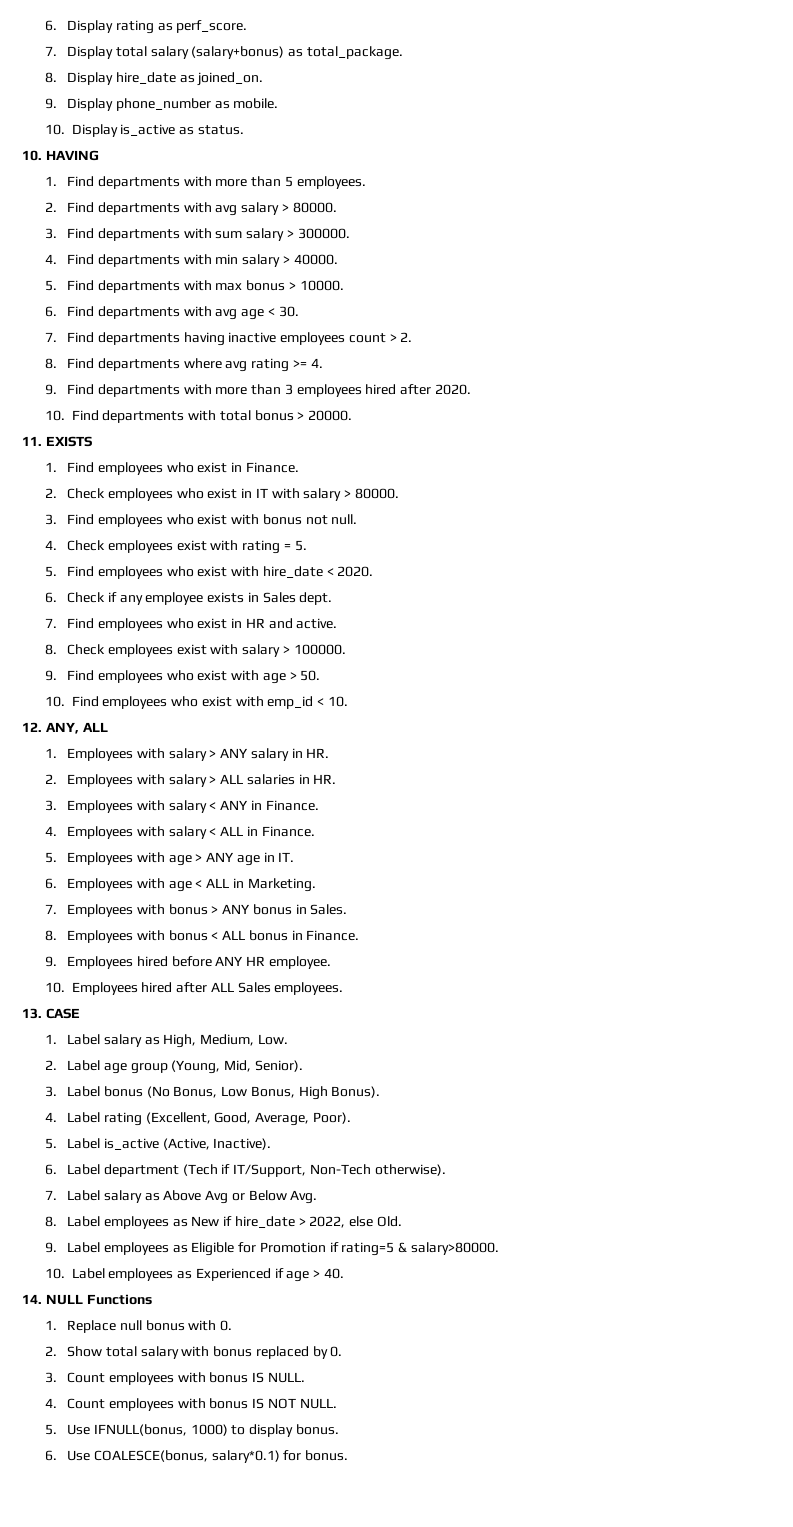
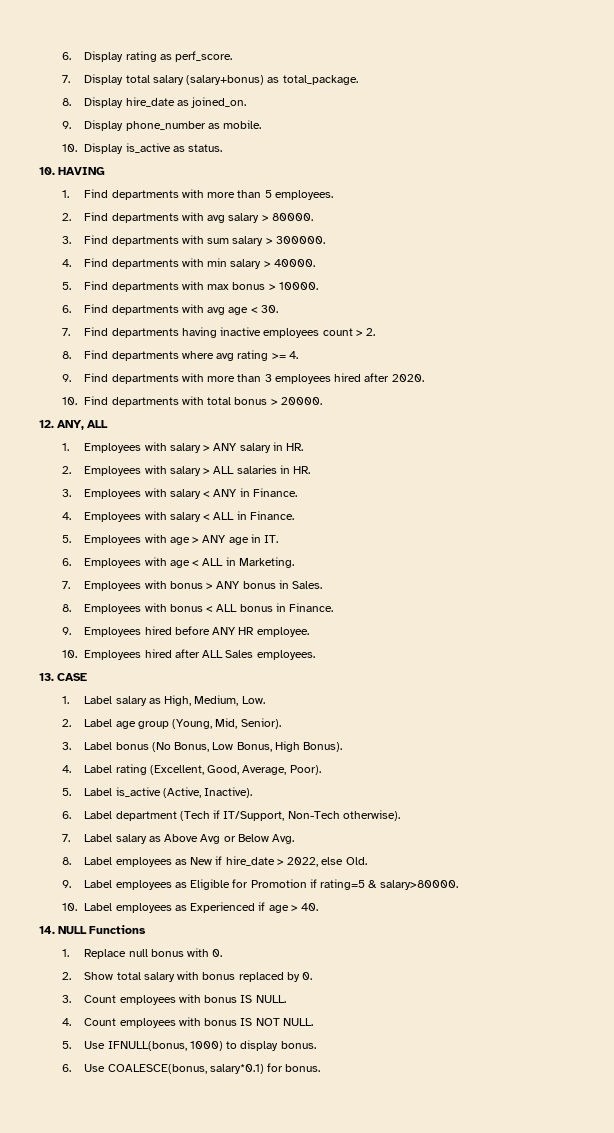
- 11. EXISTS
- 1. Find employees who exist in Finance.
- 2. Check employees who exist in IT with salary > 80000.
- 3. Find employees who exist with bonus not null.
- 4. Check employees exist with rating = 5.
- 5. Find employees who exist with hire_date < 2020.
- 6. Check if any employee exists in Sales dept.
- 7. Find employees who exist in HR and active.
- 8. Check employees exist with salary > 100000.
- 9. Find employees who exist with age > 50.
- 10. Find employees who exist with emp_id < 10.

